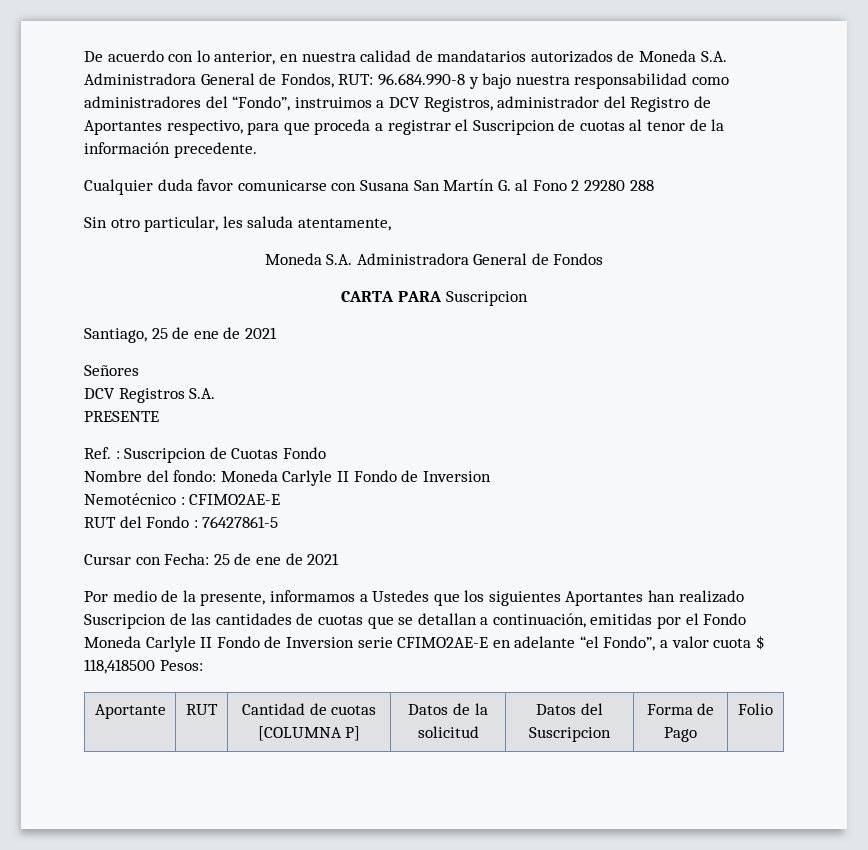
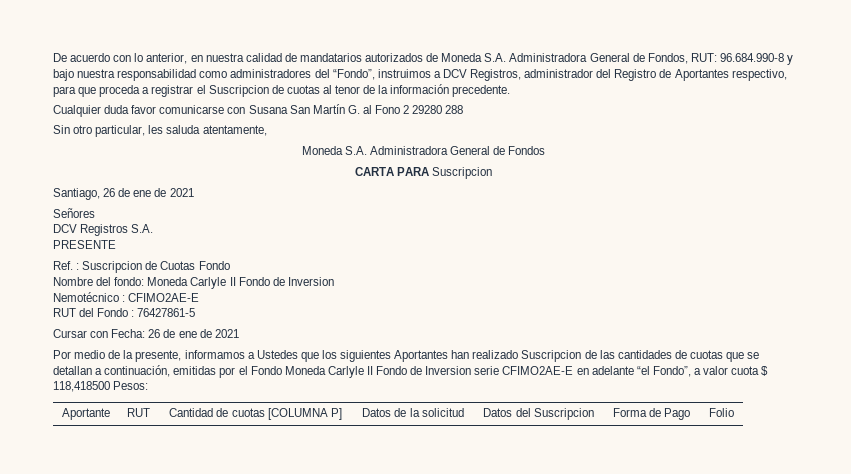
- Santiago, 25 de ene de 2021
+ Santiago, 26 de ene de 2021
- Cursar con Fecha: 25 de ene de 2021
+ Cursar con Fecha: 26 de ene de 2021

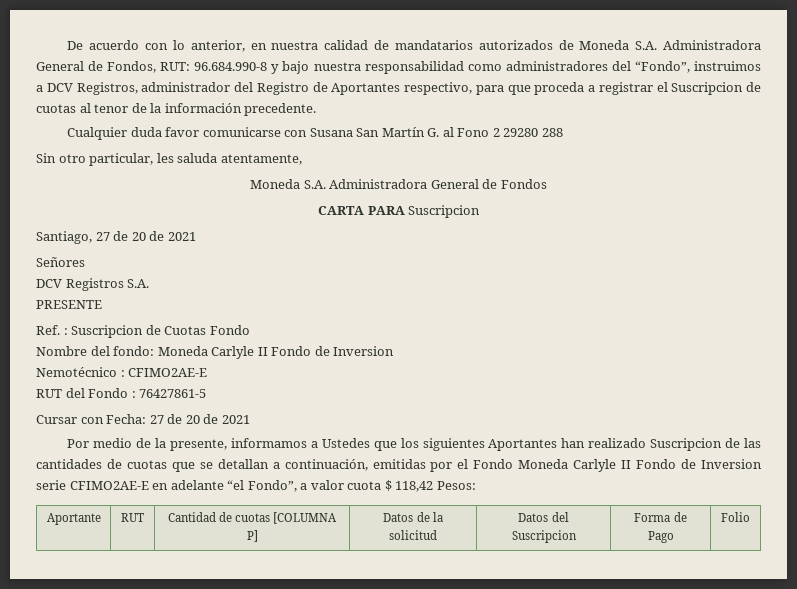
- Santiago, 26 de ene de 2021
+ Santiago, 27 de 20 de 2021
- Cursar con Fecha: 26 de ene de 2021
+ Cursar con Fecha: 27 de 20 de 2021
- Por medio de la presente, informamos a Ustedes que los siguientes Aportantes han realizado Suscripcion de las cantidades de cuotas que se detallan a continuación, emitidas por el Fondo Moneda Carlyle II Fondo de Inversion serie CFIMO2AE-E en adelante “el Fondo”, a valor cuota $ 118,418500 Pesos:
+ Por medio de la presente, informamos a Ustedes que los siguientes Aportantes han realizado Suscripcion de las cantidades de cuotas que se detallan a continuación, emitidas por el Fondo Moneda Carlyle II Fondo de Inversion serie CFIMO2AE-E en adelante “el Fondo”, a valor cuota $ 118,42 Pesos:

